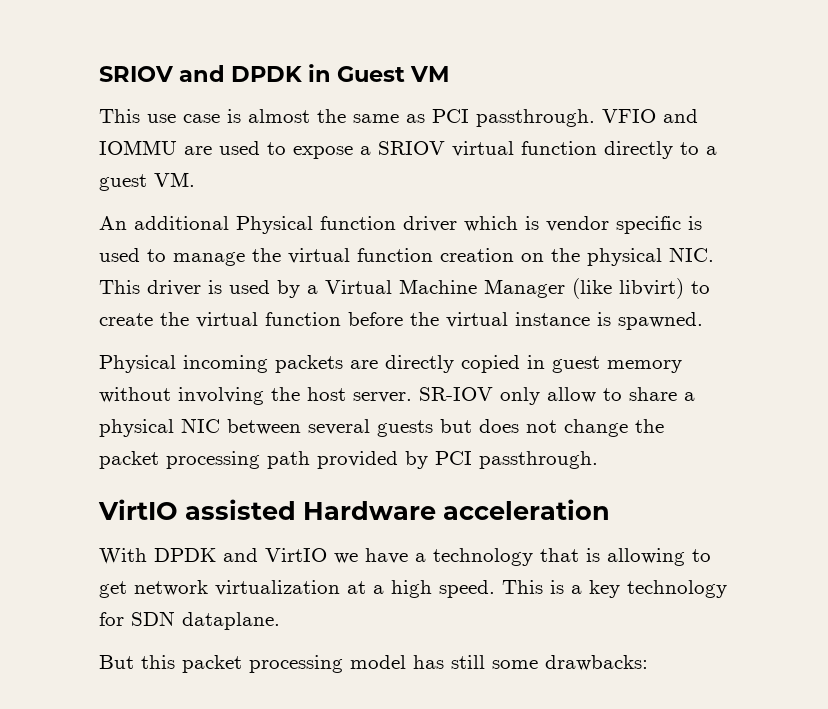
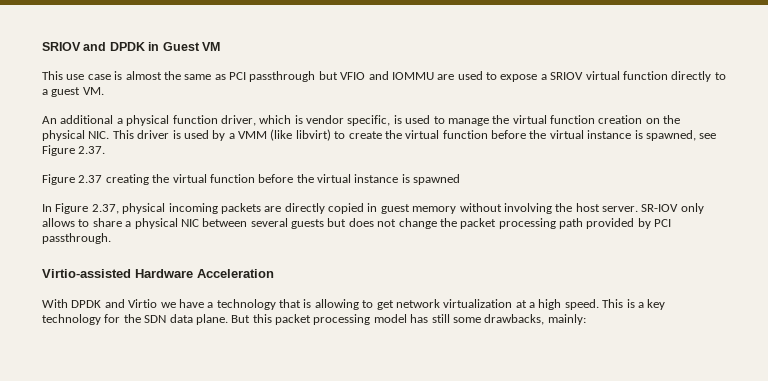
- This use case is almost the same as PCI passthrough. VFIO and IOMMU are used to expose a SRIOV virtual function directly to a guest VM.
+ This use case is almost the same as PCI passthrough but VFIO and IOMMU are used to expose a SRIOV virtual function directly to a guest VM.
- An additional Physical function driver which is vendor specific is used to manage the virtual function creation on the physical NIC. This driver is used by a Virtual Machine Manager (like libvirt) to create the virtual function before the virtual instance is spawned.
- Physical incoming packets are directly copied in guest memory without involving the host server.
+ An additional a physical function driver, which is vendor specific, is used to manage the virtual function creation on the physical NIC. This driver is used by a VMM (like libvirt) to create the virtual function before the virtual instance is spawned, see Figure 2.37.
+ Figure 2.37 creating the virtual function before the virtual instance is spawned
+ In Figure 2.37, physical incoming packets are directly copied in guest memory without involving the host server.
- SR-IOV only allow to share a physical NIC between several guests but does not change the packet processing path provided by PCI passthrough.
+ SR-IOV only allows to share a physical NIC between several guests but does not change the packet processing path provided by PCI passthrough.
- VirtIO assisted Hardware acceleration
+ Virtio-assisted Hardware Acceleration
- With DPDK and VirtIO we have a technology that is allowing to get network virtualization at a high speed.
+ With DPDK and Virtio we have a technology that is allowing to get network virtualization at a high speed.
- This is a key technology for SDN dataplane.
- But this packet processing model has still some drawbacks:
+ This is a key technology for the SDN data plane. But this packet processing model has still some drawbacks, mainly:

